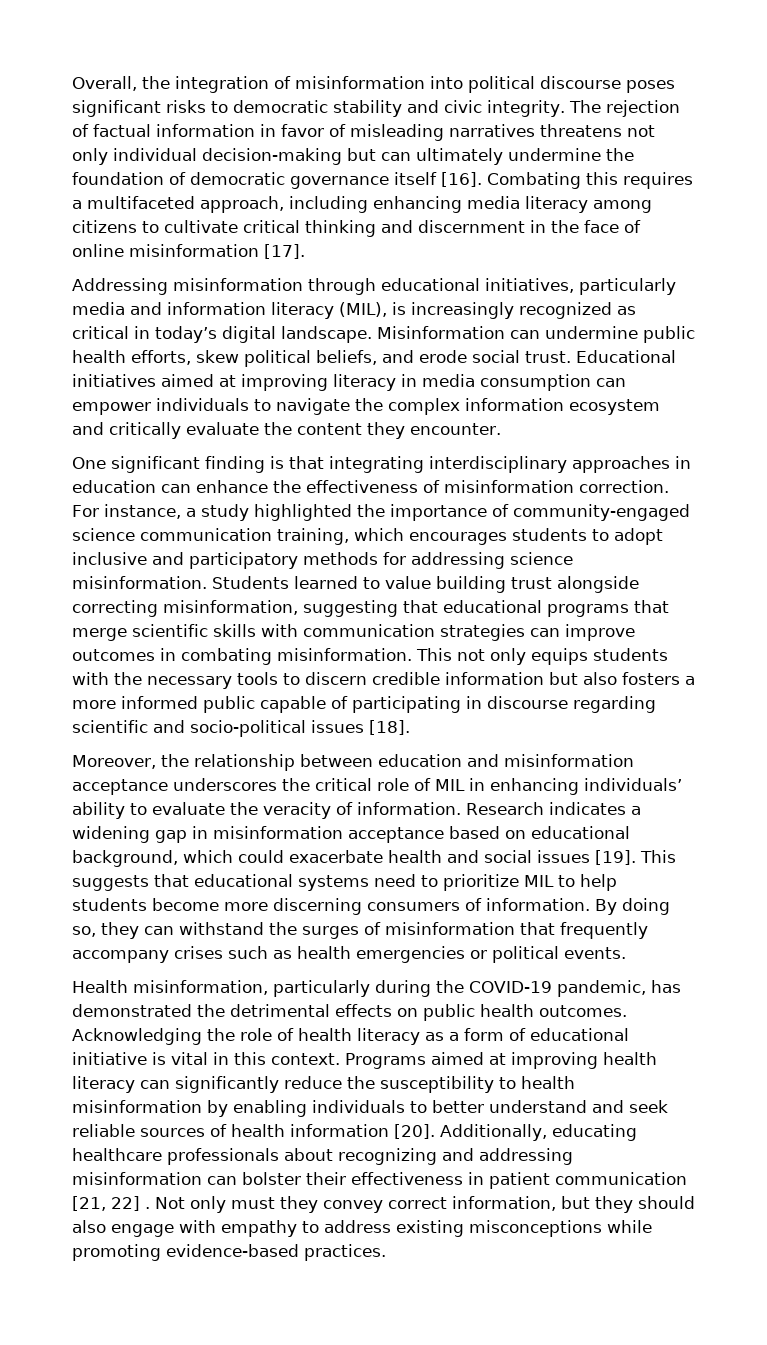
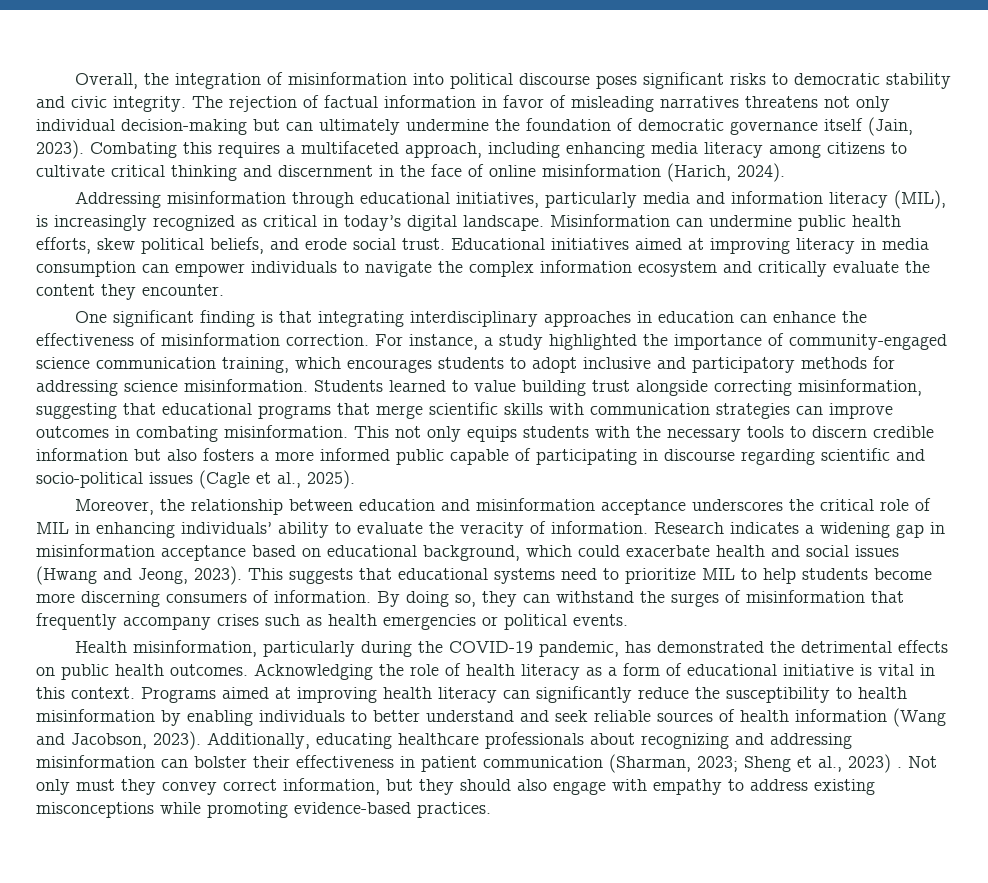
- The rejection of factual information in favor of misleading narratives threatens not only individual decision-making but can ultimately undermine the foundation of democratic governance itself [16].
+ The rejection of factual information in favor of misleading narratives threatens not only individual decision-making but can ultimately undermine the foundation of democratic governance itself (Jain, 2023).
- Combating this requires a multifaceted approach, including enhancing media literacy among citizens to cultivate critical thinking and discernment in the face of online misinformation [17].
+ Combating this requires a multifaceted approach, including enhancing media literacy among citizens to cultivate critical thinking and discernment in the face of online misinformation (Harich, 2024).
- This not only equips students with the necessary tools to discern credible information but also fosters a more informed public capable of participating in discourse regarding scientific and socio-political issues [18].
+ This not only equips students with the necessary tools to discern credible information but also fosters a more informed public capable of participating in discourse regarding scientific and socio-political issues (Cagle et al., 2025).
- Research indicates a widening gap in misinformation acceptance based on educational background, which could exacerbate health and social issues [19].
+ Research indicates a widening gap in misinformation acceptance based on educational background, which could exacerbate health and social issues (Hwang and Jeong, 2023).
- Programs aimed at improving health literacy can significantly reduce the susceptibility to health misinformation by enabling individuals to better understand and seek reliable sources of health information [20].
+ Programs aimed at improving health literacy can significantly reduce the susceptibility to health misinformation by enabling individuals to better understand and seek reliable sources of health information (Wang and Jacobson, 2023).
- Additionally, educating healthcare professionals about recognizing and addressing misinformation can bolster their effectiveness in patient communication [21, 22] .
+ Additionally, educating healthcare professionals about recognizing and addressing misinformation can bolster their effectiveness in patient communication (Sharman, 2023; Sheng et al., 2023) .

